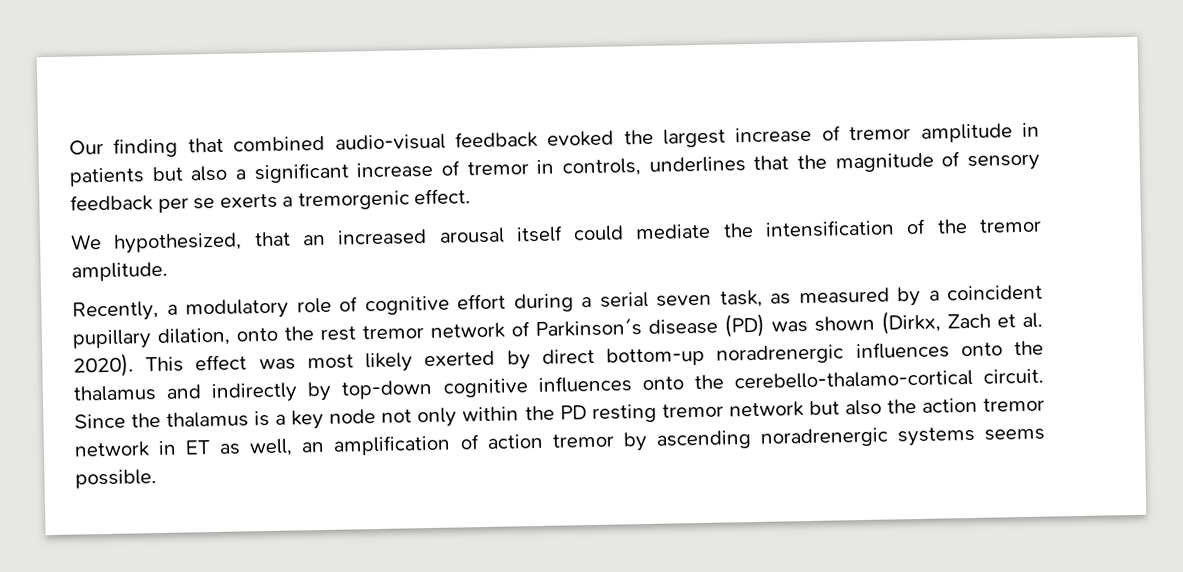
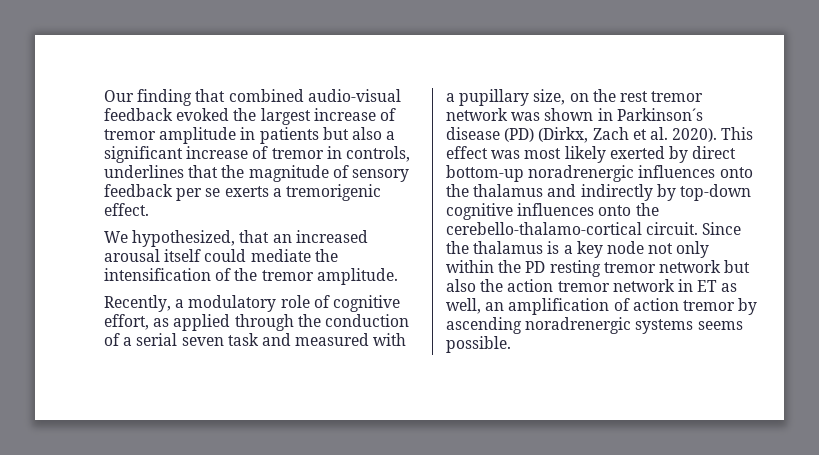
- Our finding that combined audio-visual feedback evoked the largest increase of tremor amplitude in patients but also a significant increase of tremor in controls, underlines that the magnitude of sensory feedback per se exerts a tremorgenic effect.
+ Our finding that combined audio-visual feedback evoked the largest increase of tremor amplitude in patients but also a significant increase of tremor in controls, underlines that the magnitude of sensory feedback per se exerts a tremorigenic effect.
- Recently, a modulatory role of cognitive effort during a serial seven task, as measured by a coincident pupillary dilation, onto the rest tremor network of Parkinson´s disease (PD) was shown (Dirkx, Zach et al. 2020).
+ Recently, a modulatory role of cognitive effort, as applied through the conduction of a serial seven task and measured with a pupillary size, on the rest tremor network was shown in Parkinson´s disease (PD) (Dirkx, Zach et al. 2020).

